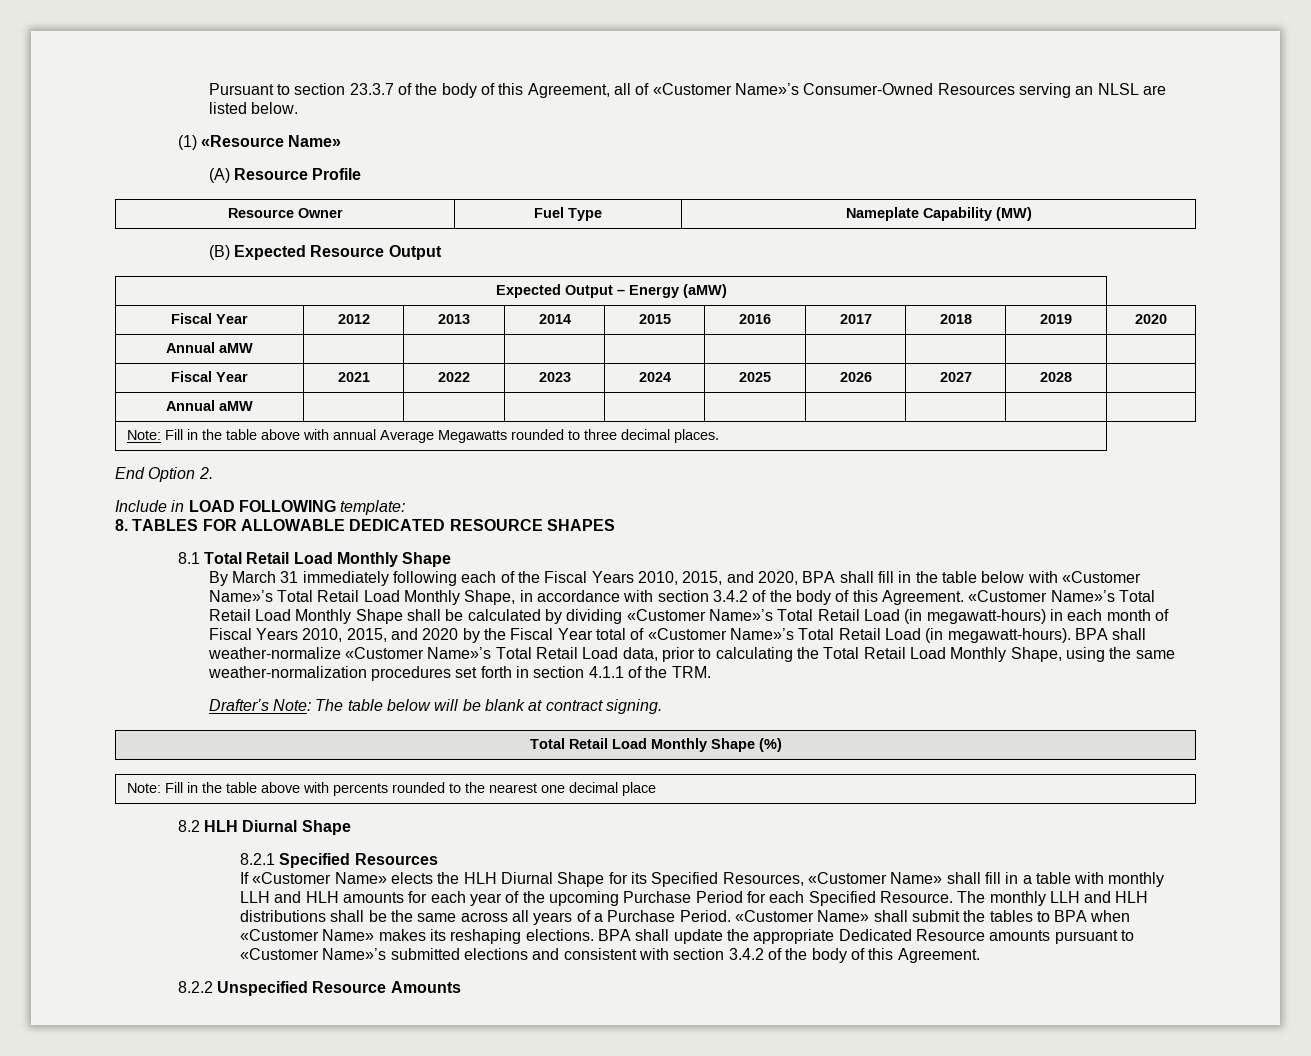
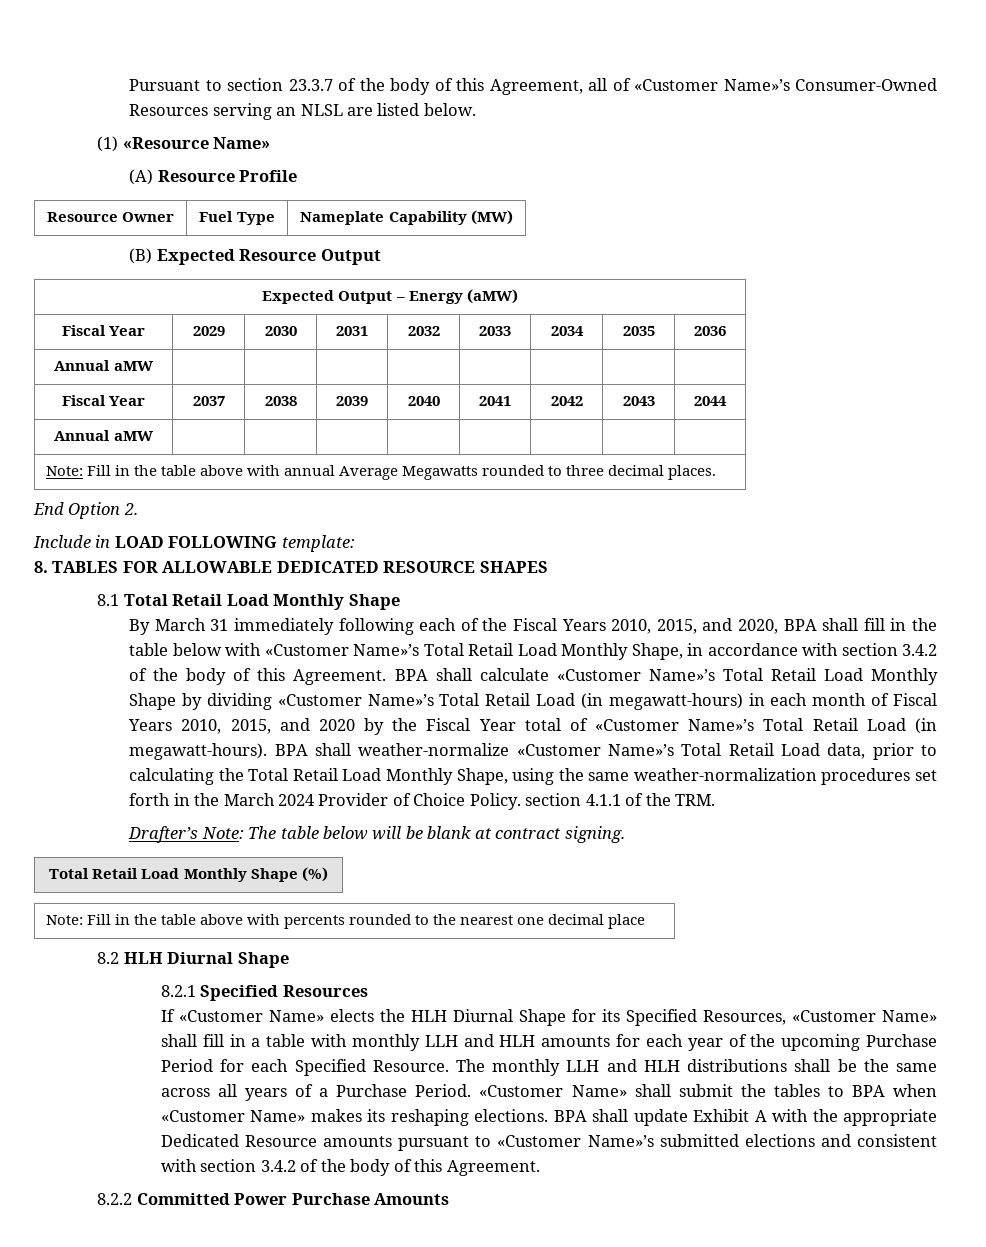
- Fiscal Year | 2012 | 2013 | 2014 | 2015 | 2016 | 2017 | 2018 | 2019 | 2020
- Annual aMW | | | | | | | | |
- Fiscal Year | 2021 | 2022 | 2023 | 2024 | 2025 | 2026 | 2027 | 2028 |
- Annual aMW | | | | | | | | |
+ Fiscal Year | 2029 | 2030 | 2031 | 2032 | 2033 | 2034 | 2035 | 2036
+ Annual aMW | | | | | | | |
+ Fiscal Year | 2037 | 2038 | 2039 | 2040 | 2041 | 2042 | 2043 | 2044
+ Annual aMW | | | | | | | |
- «Customer Name»’s Total Retail Load Monthly Shape shall be calculated by dividing «Customer Name»’s Total Retail Load (in megawatt-hours) in each month of Fiscal Years 2010, 2015, and 2020 by the Fiscal Year total of «Customer Name»’s Total Retail Load (in megawatt-hours).
+ BPA shall calculate «Customer Name»’s Total Retail Load Monthly Shape by dividing «Customer Name»’s Total Retail Load (in megawatt-hours) in each month of Fiscal Years 2010, 2015, and 2020 by the Fiscal Year total of «Customer Name»’s Total Retail Load (in megawatt-hours).
- BPA shall weather-normalize «Customer Name»’s Total Retail Load data, prior to calculating the Total Retail Load Monthly Shape, using the same weather-normalization procedures set forth in section 4.1.1 of the TRM.
+ BPA shall weather-normalize «Customer Name»’s Total Retail Load data, prior to calculating the Total Retail Load Monthly Shape, using the same weather-normalization procedures set forth in the March 2024 Provider of Choice Policy. section 4.1.1 of the TRM.
- BPA shall update the appropriate Dedicated Resource amounts pursuant to «Customer Name»’s submitted elections and consistent with section 3.4.2 of the body of this Agreement.
+ BPA shall update Exhibit A with the appropriate Dedicated Resource amounts pursuant to «Customer Name»’s submitted elections and consistent with section 3.4.2 of the body of this Agreement.
- 8.2.2 Unspecified Resource Amounts
+ 8.2.2 Committed Power Purchase Amounts

